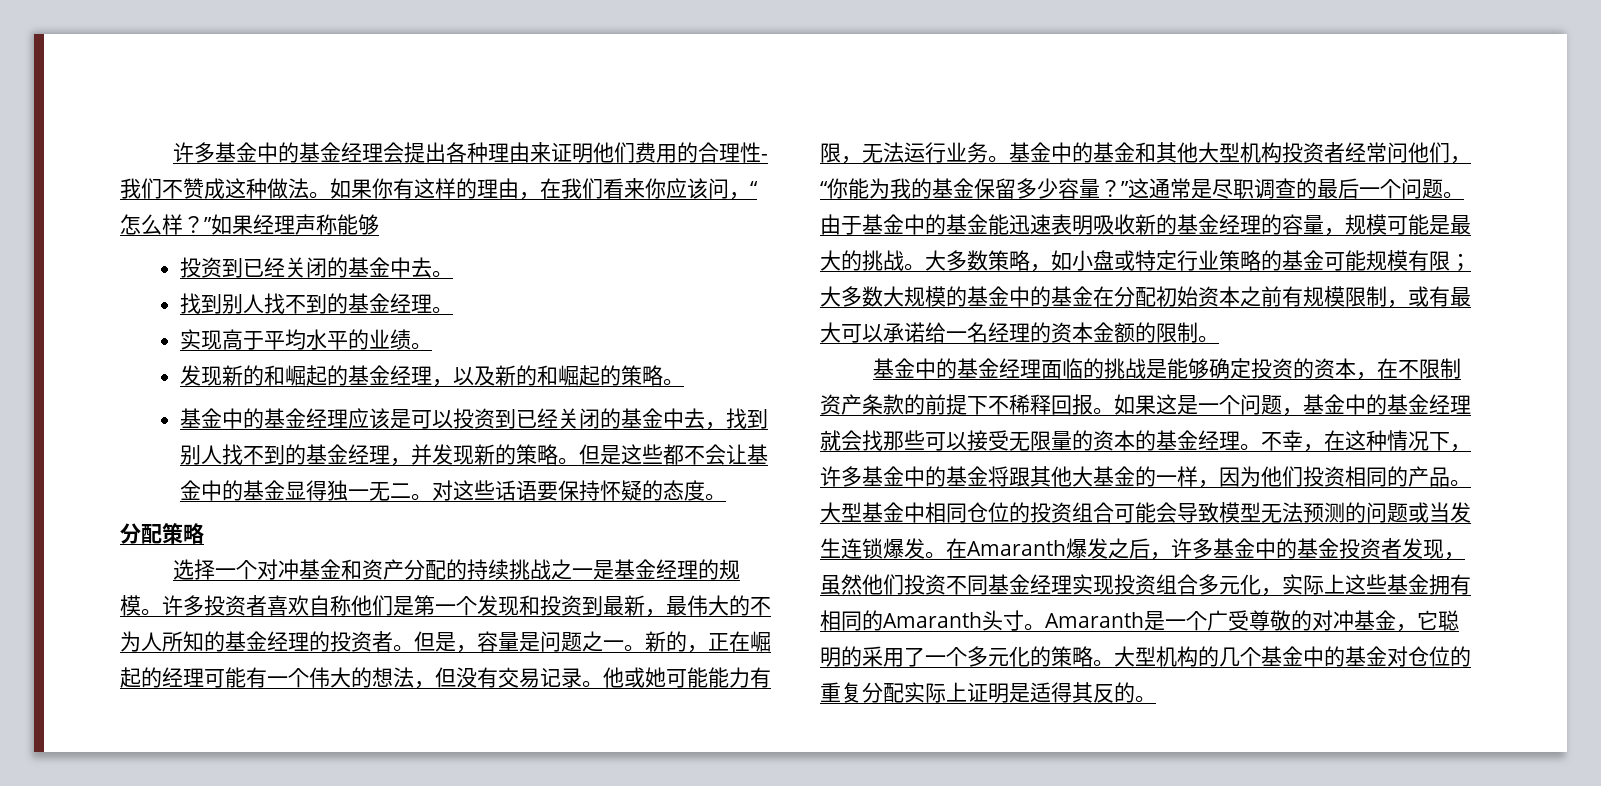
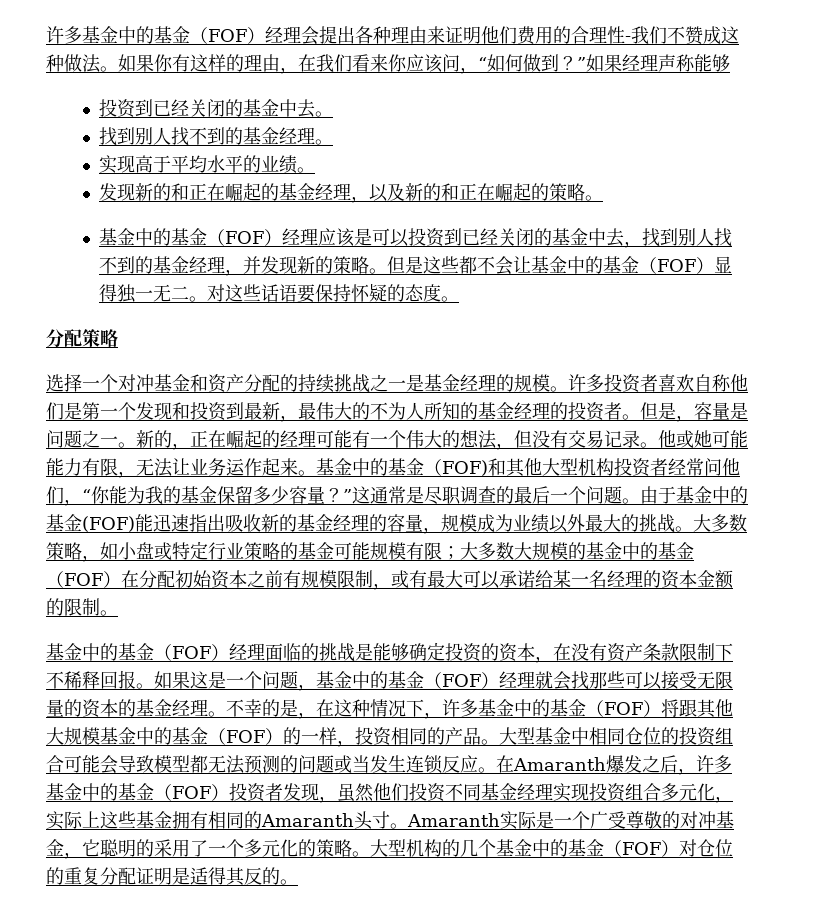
- 许多基金中的基金经理会提出各种理由来证明他们费用的合理性-我们不赞成这种做法。
+ 许多基金中的基金（FOF）经理会提出各种理由来证明他们费用的合理性-我们不赞成这种做法。
- 如果你有这样的理由，在我们看来你应该问，“怎么样？”如果经理声称能够
+ 如果你有这样的理由，在我们看来你应该问，“如何做到？”如果经理声称能够
- 发现新的和崛起的基金经理，以及新的和崛起的策略。
+ 发现新的和正在崛起的基金经理，以及新的和正在崛起的策略。
- 基金中的基金经理应该是可以投资到已经关闭的基金中去，找到别人找不到的基金经理，并发现新的策略。
+ 基金中的基金（FOF）经理应该是可以投资到已经关闭的基金中去，找到别人找不到的基金经理，并发现新的策略。
- 但是这些都不会让基金中的基金显得独一无二。
+ 但是这些都不会让基金中的基金（FOF）显得独一无二。
- 他或她可能能力有限，无法运行业务。
+ 他或她可能能力有限，无法让业务运作起来。
- 基金中的基金和其他大型机构投资者经常问他们，“你能为我的基金保留多少容量？”这通常是尽职调查的最后一个问题。
+ 基金中的基金（FOF)和其他大型机构投资者经常问他们，“你能为我的基金保留多少容量？”这通常是尽职调查的最后一个问题。
- 由于基金中的基金能迅速表明吸收新的基金经理的容量，规模可能是最大的挑战。
+ 由于基金中的基金(FOF)能迅速指出吸收新的基金经理的容量，规模成为业绩以外最大的挑战。
- 大多数策略，如小盘或特定行业策略的基金可能规模有限；大多数大规模的基金中的基金在分配初始资本之前有规模限制，或有最大可以承诺给一名经理的资本金额的限制。
+ 大多数策略，如小盘或特定行业策略的基金可能规模有限；大多数大规模的基金中的基金（FOF）在分配初始资本之前有规模限制，或有最大可以承诺给某一名经理的资本金额的限制。
- 基金中的基金经理面临的挑战是能够确定投资的资本，在不限制资产条款的前提下不稀释回报。
+ 基金中的基金（FOF）经理面临的挑战是能够确定投资的资本，在没有资产条款限制下不稀释回报。
- 如果这是一个问题，基金中的基金经理就会找那些可以接受无限量的资本的基金经理。
+ 如果这是一个问题，基金中的基金（FOF）经理就会找那些可以接受无限量的资本的基金经理。
- 不幸，在这种情况下，许多基金中的基金将跟其他大基金的一样，因为他们投资相同的产品。
+ 不幸的是，在这种情况下，许多基金中的基金（FOF）将跟其他大规模基金中的基金（FOF）的一样，投资相同的产品。
- 大型基金中相同仓位的投资组合可能会导致模型无法预测的问题或当发生连锁爆发。
+ 大型基金中相同仓位的投资组合可能会导致模型都无法预测的问题或当发生连锁反应。
- 在Amaranth爆发之后，许多基金中的基金投资者发现，虽然他们投资不同基金经理实现投资组合多元化，实际上这些基金拥有相同的Amaranth头寸。
+ 在Amaranth爆发之后，许多基金中的基金（FOF）投资者发现，虽然他们投资不同基金经理实现投资组合多元化，实际上这些基金拥有相同的Amaranth头寸。
- Amaranth是一个广受尊敬的对冲基金，它聪明的采用了一个多元化的策略。
+ Amaranth实际是一个广受尊敬的对冲基金，它聪明的采用了一个多元化的策略。
- 大型机构的几个基金中的基金对仓位的重复分配实际上证明是适得其反的。
+ 大型机构的几个基金中的基金（FOF）对仓位的重复分配证明是适得其反的。

